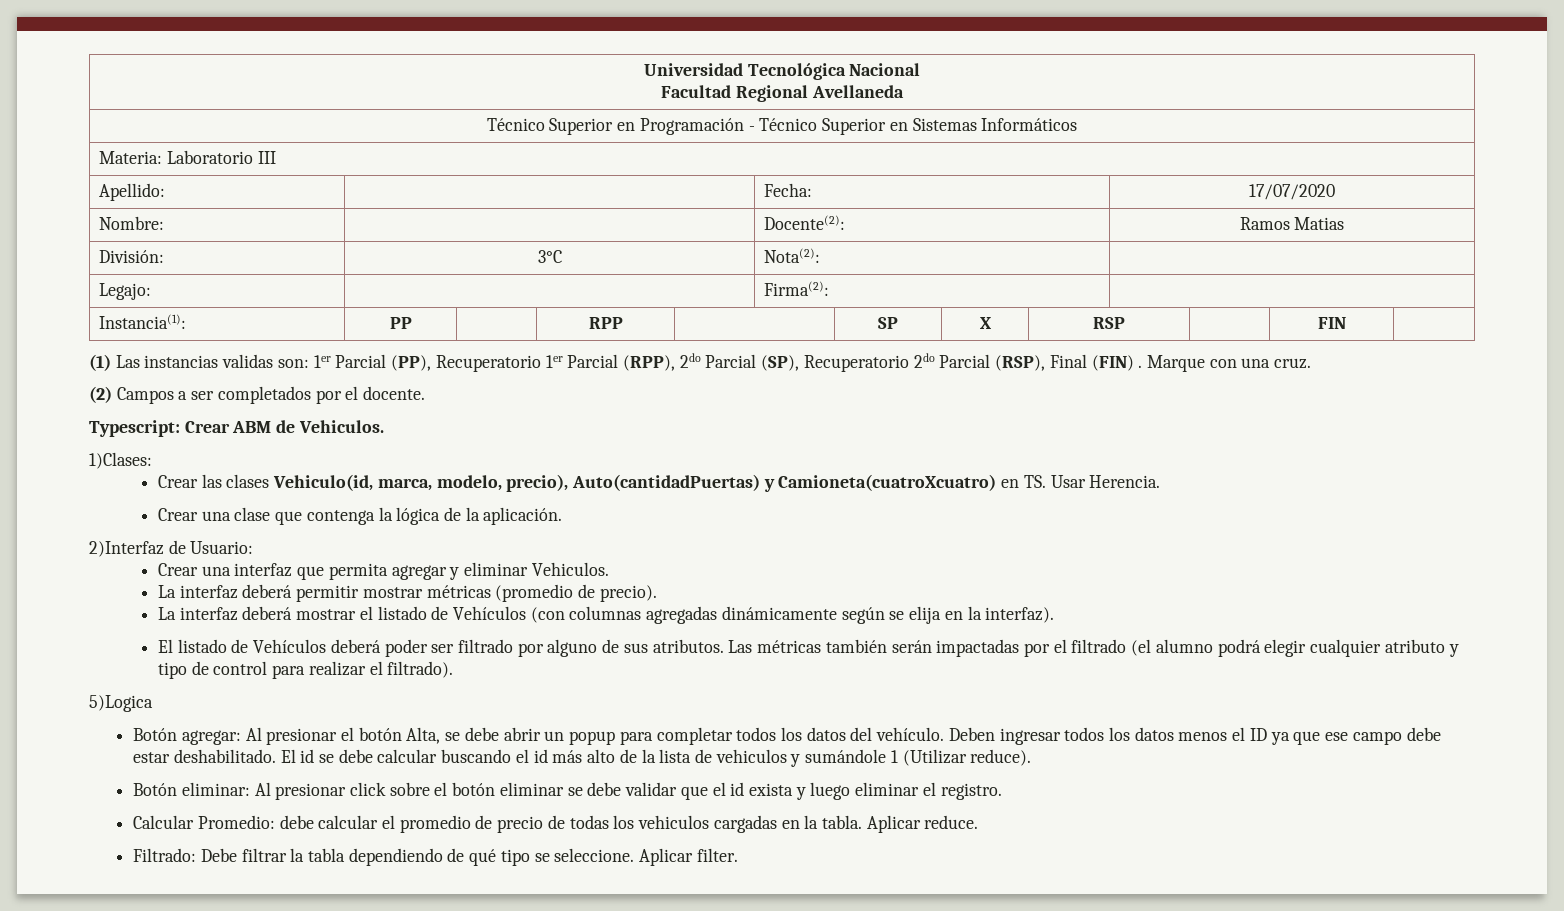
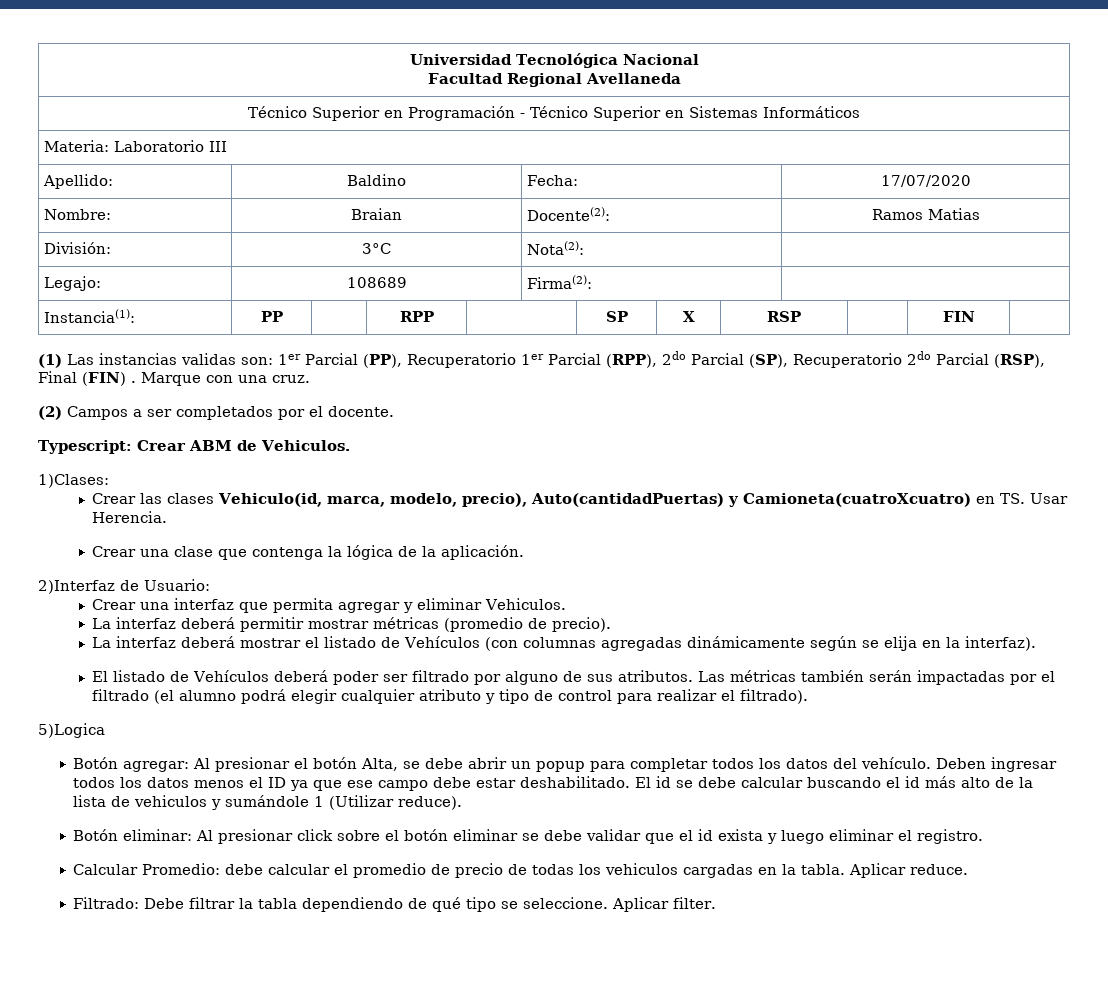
- Apellido: | | Fecha: | 17/07/2020
+ Apellido: | Baldino | Fecha: | 17/07/2020
- Nombre: | | Docente(2): | Ramos Matias
+ Nombre: | Braian | Docente(2): | Ramos Matias
- Legajo: | | Firma(2): |
+ Legajo: | 108689 | Firma(2): |

